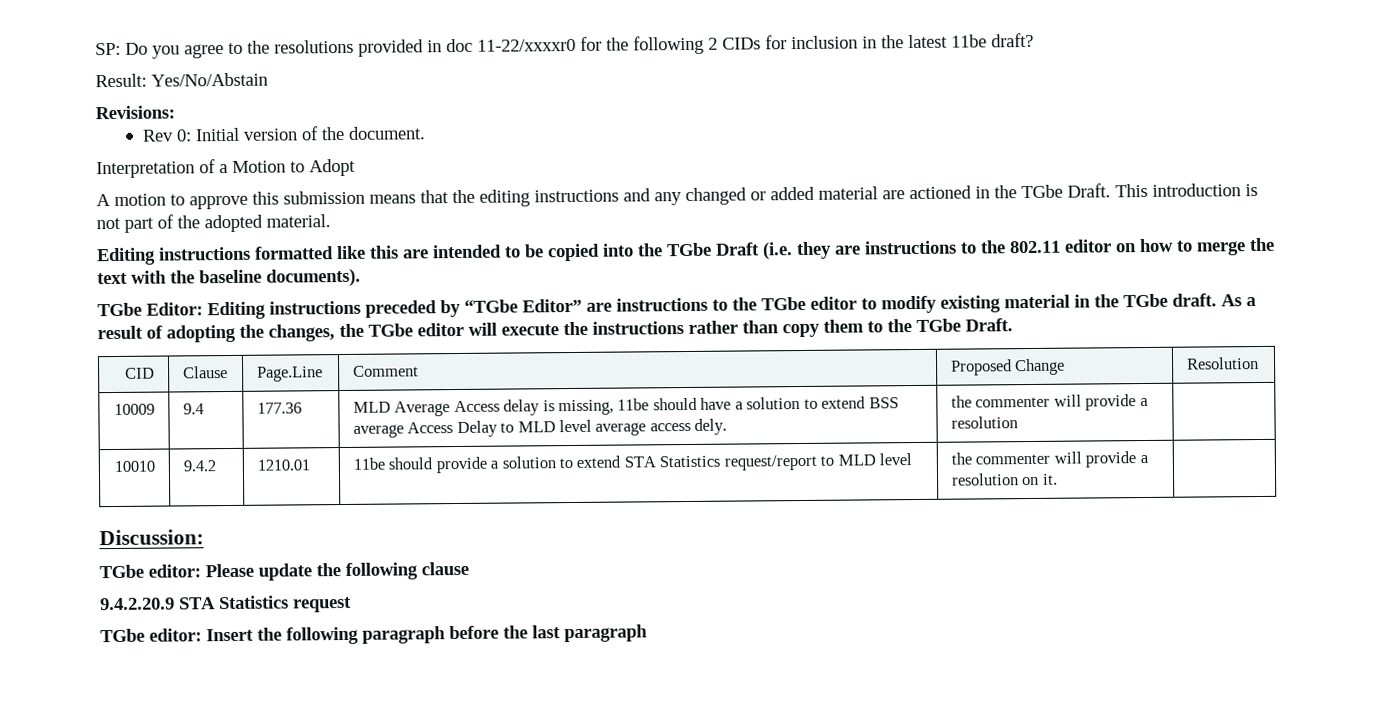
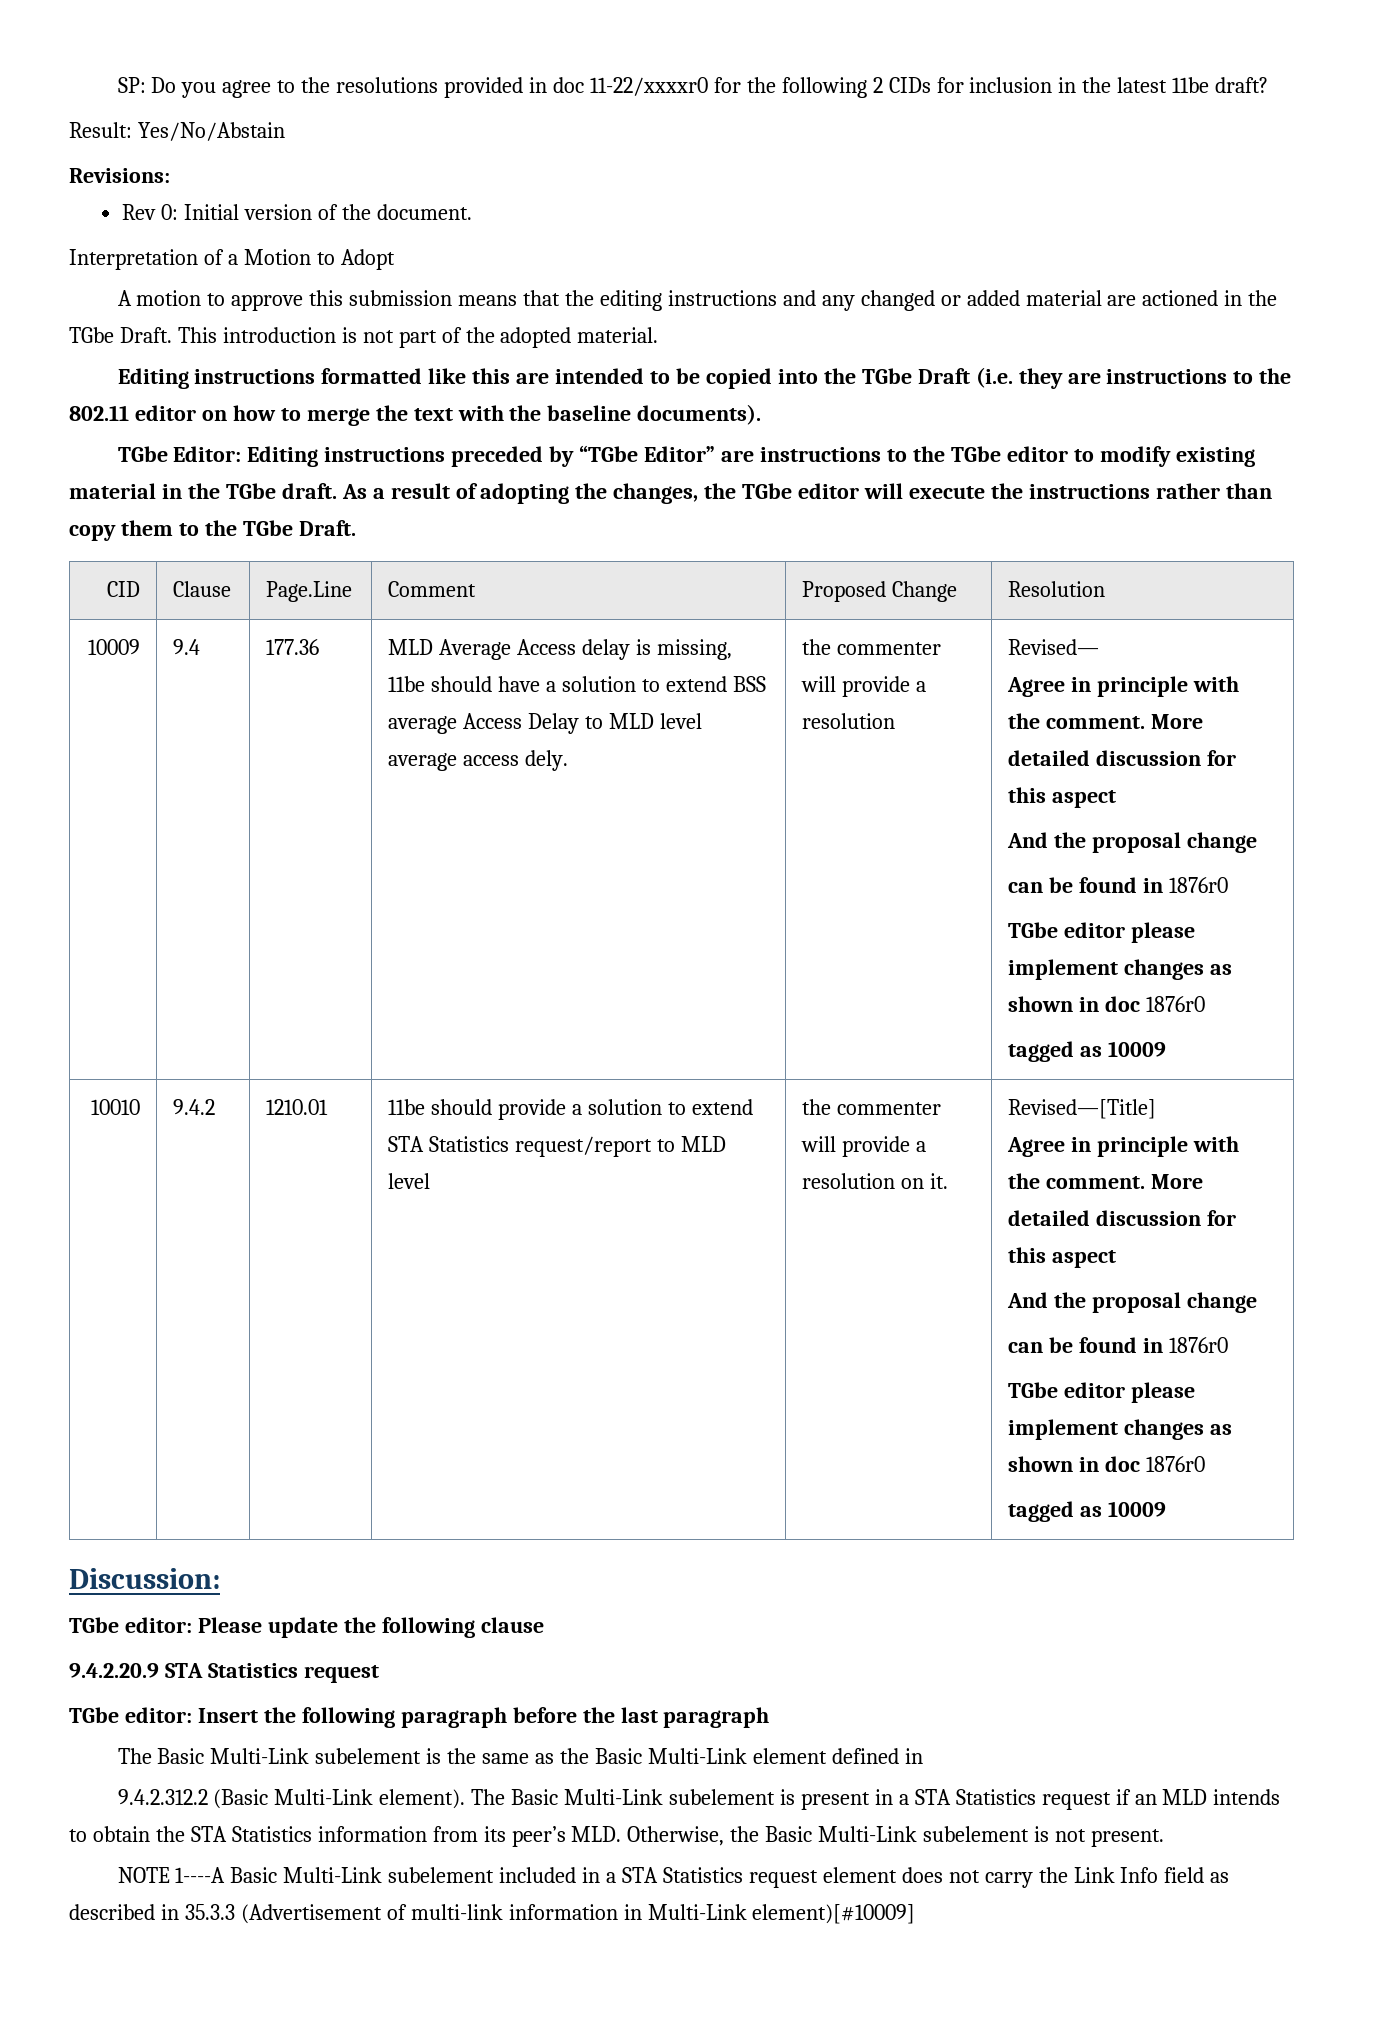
+ Revised—
+ Agree in principle with the comment. More detailed discussion for this aspect
+ And the proposal change
+ can be found in 1876r0
+ TGbe editor please implement changes as shown in doc 1876r0
+ tagged as 10009
+ Revised—[Title]
+ Agree in principle with the comment. More detailed discussion for this aspect
+ And the proposal change
+ can be found in 1876r0
+ TGbe editor please implement changes as shown in doc 1876r0
+ tagged as 10009
+ The Basic Multi-Link subelement is the same as the Basic Multi-Link element defined in
+ 9.4.2.312.2 (Basic Multi-Link element). The Basic Multi-Link subelement is present in a STA Statistics request if an MLD intends to obtain the STA Statistics information from its peer’s MLD. Otherwise, the Basic Multi-Link subelement is not present.
+ NOTE 1----A Basic Multi-Link subelement included in a STA Statistics request element does not carry the Link Info field as described in 35.3.3 (Advertisement of multi-link information in Multi-Link element)[#10009]

